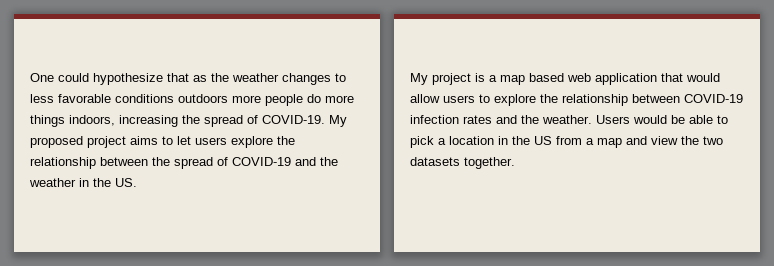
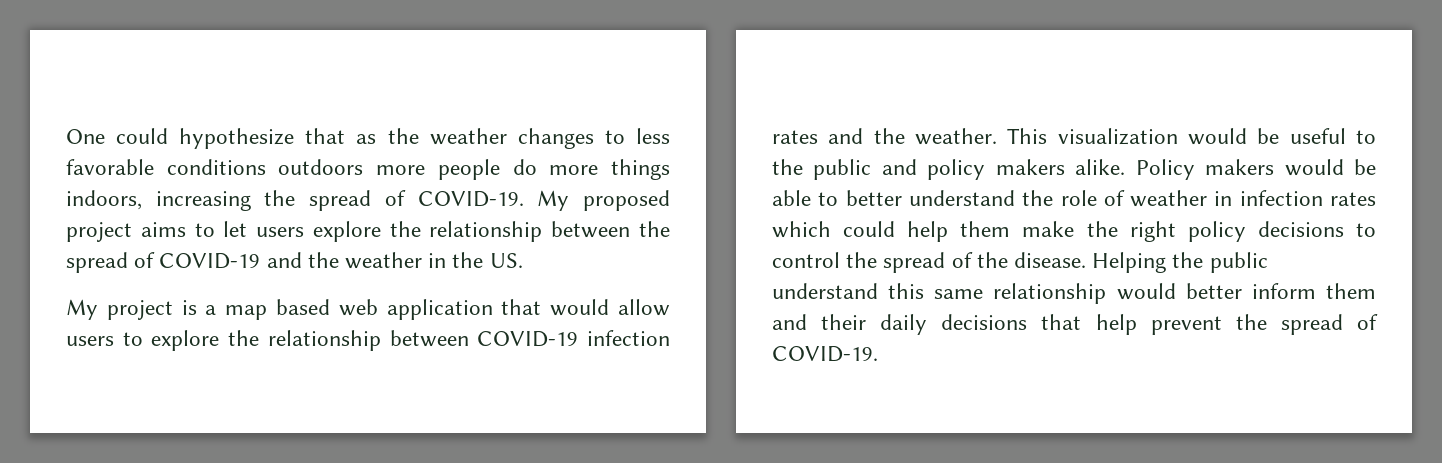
- Users would be able to pick a location in the US from a map and view the two datasets together.
+ This visualization would be useful to the public and policy makers alike. Policy makers would be able to better understand the role of weather in infection rates which could help them make the right policy decisions to control the spread of the disease. Helping the public understand this same relationship would better inform them and their daily decisions that help prevent the spread of COVID-19.

